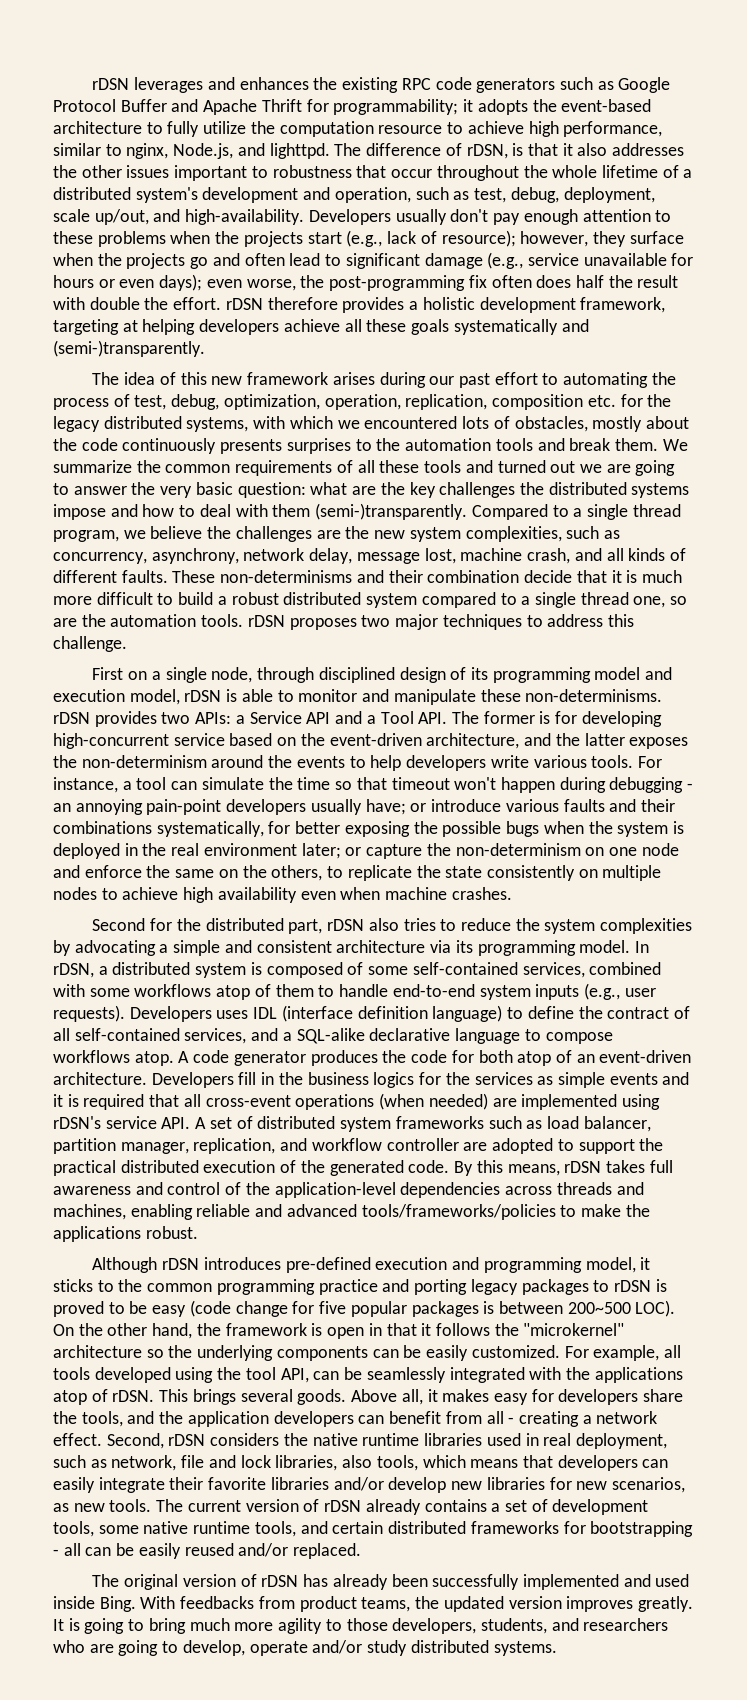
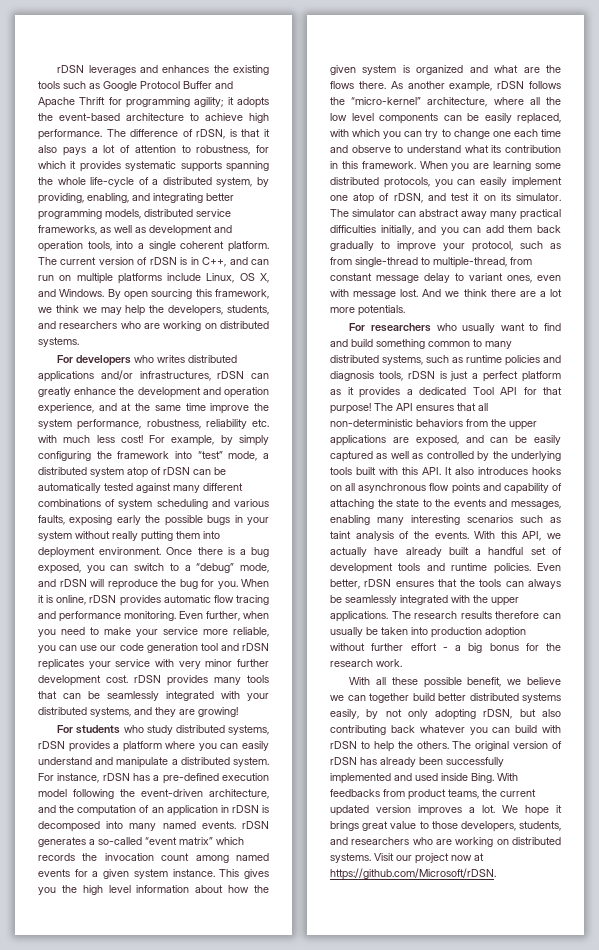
- rDSN leverages and enhances the existing RPC code generators such as Google Protocol Buffer and Apache Thrift for programmability; it adopts the event-based architecture to fully utilize the computation resource to achieve high performance, similar to nginx, Node.js, and lighttpd.
+ rDSN leverages and enhances the existing tools such as Google Protocol Buffer and Apache Thrift for programming agility; it adopts the event-based architecture to achieve high performance.
- The difference of rDSN, is that it also addresses the other issues important to robustness that occur throughout the whole lifetime of a distributed system's development and operation, such as test, debug, deployment, scale up/out, and high-availability. Developers usually don't pay enough attention to these problems when the projects start (e.g., lack of resource); however, they surface when the projects go and often lead to significant damage (e.g., service unavailable for hours or even days); even worse, the post-programming fix often does half the result with double the effort. rDSN therefore provides a holistic development framework, targeting at helping developers achieve all these goals systematically and (semi-)transparently.
- The idea of this new framework arises during our past effort to automating the process of test, debug, optimization, operation, replication, composition etc. for the legacy distributed systems, with which we encountered lots of obstacles, mostly about the code continuously presents surprises to the automation tools and break them. We summarize the common requirements of all these tools and turned out we are going to answer the very basic question: what are the key challenges the distributed systems impose and how to deal with them (semi-)transparently. Compared to a single thread program, we believe the challenges are the new system complexities, such as concurrency, asynchrony, network delay, message lost, machine crash, and all kinds of different faults. These non-determinisms and their combination decide that it is much more difficult to build a robust distributed system compared to a single thread one, so are the automation tools. rDSN proposes two major techniques to address this challenge.
- First on a single node, through disciplined design of its programming model and execution model, rDSN is able to monitor and manipulate these non-determinisms. rDSN provides two APIs: a Service API and a Tool API. The former is for developing high-concurrent service based on the event-driven architecture, and the latter exposes the non-determinism around the events to help developers write various tools. For instance, a tool can simulate the time so that timeout won't happen during debugging - an annoying pain-point developers usually have; or introduce various faults and their combinations systematically, for better exposing the possible bugs when the system is deployed in the real environment later; or capture the non-determinism on one node and enforce the same on the others, to replicate the state consistently on multiple nodes to achieve high availability even when machine crashes.
- Second for the distributed part, rDSN also tries to reduce the system complexities by advocating a simple and consistent architecture via its programming model. In rDSN, a distributed system is composed of some self-contained services, combined with some workflows atop of them to handle end-to-end system inputs (e.g., user requests). Developers uses IDL (interface definition language) to define the contract of all self-contained services, and a SQL-alike declarative language to compose workflows atop. A code generator produces the code for both atop of an event-driven architecture. Developers fill in the business logics for the services as simple events and it is required that all cross-event operations (when needed) are implemented using rDSN's service API. A set of distributed system frameworks such as load balancer, partition manager, replication, and workflow controller are adopted to support the practical distributed execution of the generated code. By this means, rDSN takes full awareness and control of the application-level dependencies across threads and machines, enabling reliable and advanced tools/frameworks/policies to make the applications robust.
- Although rDSN introduces pre-defined execution and programming model, it sticks to the common programming practice and porting legacy packages to rDSN is proved to be easy (code change for five popular packages is between 200~500 LOC). On the other hand, the framework is open in that it follows the "microkernel" architecture so the underlying components can be easily customized. For example, all tools developed using the tool API, can be seamlessly integrated with the applications atop of rDSN. This brings several goods. Above all, it makes easy for developers share the tools, and the application developers can benefit from all - creating a network effect. Second, rDSN considers the native runtime libraries used in real deployment, such as network, file and lock libraries, also tools, which means that developers can easily integrate their favorite libraries and/or develop new libraries for new scenarios, as new tools. The current version of rDSN already contains a set of development tools, some native runtime tools, and certain distributed frameworks for bootstrapping - all can be easily reused and/or replaced.
- The original version of rDSN has already been successfully implemented and used inside Bing.
+ The difference of rDSN, is that it also pays a lot of attention to robustness, for which it provides systematic supports spanning the whole life-cycle of a distributed system, by providing, enabling, and integrating better programming models, distributed service frameworks, as well as development and operation tools, into a single coherent platform. The current version of rDSN is in C++, and can run on multiple platforms include Linux, OS X, and Windows. By open sourcing this framework, we think we may help the developers, students, and researchers who are working on distributed systems.
+ For developers who writes distributed applications and/or infrastructures, rDSN can greatly enhance the development and operation experience, and at the same time improve the system performance, robustness, reliability etc. with much less cost! For example, by simply configuring the framework into “test” mode, a distributed system atop of rDSN can be automatically tested against many different combinations of system scheduling and various faults, exposing early the possible bugs in your system without really putting them into deployment environment. Once there is a bug exposed, you can switch to a “debug” mode, and rDSN will reproduce the bug for you. When it is online, rDSN provides automatic flow tracing and performance monitoring. Even further, when you need to make your service more reliable, you can use our code generation tool and rDSN replicates your service with very minor further development cost. rDSN provides many tools that can be seamlessly integrated with your distributed systems, and they are growing!
+ For students who study distributed systems, rDSN provides a platform where you can easily understand and manipulate a distributed system. For instance, rDSN has a pre-defined execution model following the event-driven architecture, and the computation of an application in rDSN is decomposed into many named events. rDSN generates a so-called “event matrix” which records the invocation count among named events for a given system instance. This gives you the high level information about how the given system is organized and what are the flows there. As another example, rDSN follows the “micro-kernel” architecture, where all the low level components can be easily replaced, with which you can try to change one each time and observe to understand what its contribution in this framework. When you are learning some distributed protocols, you can easily implement one atop of rDSN, and test it on its simulator. The simulator can abstract away many practical difficulties initially, and you can add them back gradually to improve your protocol, such as from single-thread to multiple-thread, from constant message delay to variant ones, even with message lost. And we think there are a lot more potentials.
+ For researchers who usually want to find and build something common to many distributed systems, such as runtime policies and diagnosis tools, rDSN is just a perfect platform as it provides a dedicated Tool API for that purpose! The API ensures that all non-deterministic behaviors from the upper applications are exposed, and can be easily captured as well as controlled by the underlying tools built with this API. It also introduces hooks on all asynchronous flow points and capability of attaching the state to the events and messages, enabling many interesting scenarios such as taint analysis of the events. With this API, we actually have already built a handful set of development tools and runtime policies. Even better, rDSN ensures that the tools can always be seamlessly integrated with the upper applications. The research results therefore can usually be taken into production adoption without further effort - a big bonus for the research work.
+ With all these possible benefit, we believe we can together build better distributed systems easily, by not only adopting rDSN, but also contributing back whatever you can build with rDSN to help the others. The original version of rDSN has already been successfully implemented and used inside Bing.
- With feedbacks from product teams, the updated version improves greatly. It is going to bring much more agility to those developers, students, and researchers who are going to develop, operate and/or study distributed systems.
+ With feedbacks from product teams, the current updated version improves a lot. We hope it brings great value to those developers, students, and researchers who are working on distributed systems. Visit our project now at https://github.com/Microsoft/rDSN.

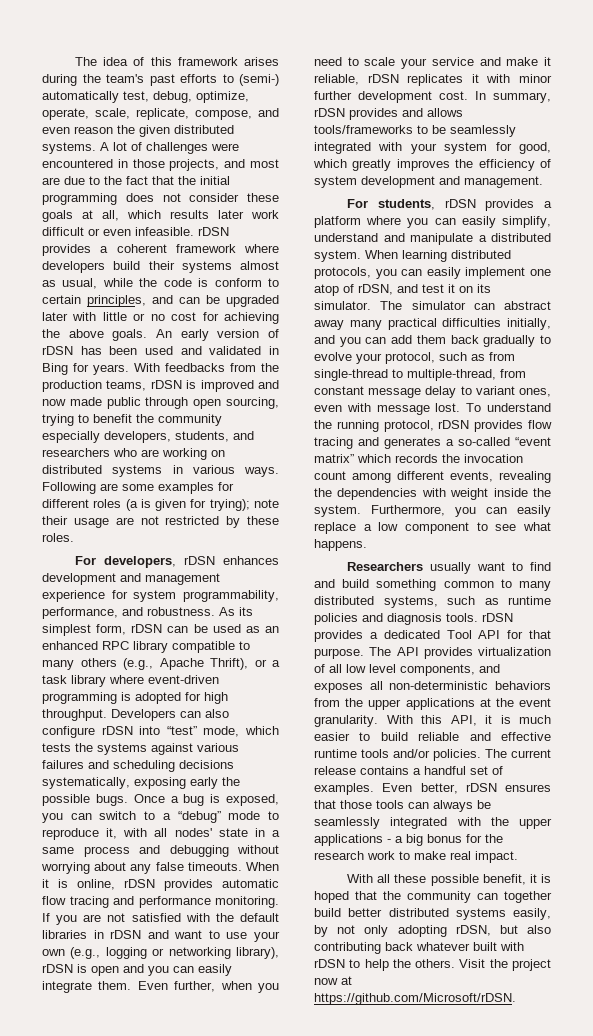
- rDSN leverages and enhances the existing tools such as Google Protocol Buffer and Apache Thrift for programming agility; it adopts the event-based architecture to achieve high performance. The difference of rDSN, is that it also pays a lot of attention to robustness, for which it provides systematic supports spanning the whole life-cycle of a distributed system, by providing, enabling, and integrating better programming models, distributed service frameworks, as well as development and operation tools, into a single coherent platform. The current version of rDSN is in C++, and can run on multiple platforms include Linux, OS X, and Windows. By open sourcing this framework, we think we may help the developers, students, and researchers who are working on distributed systems.
- For developers who writes distributed applications and/or infrastructures, rDSN can greatly enhance the development and operation experience, and at the same time improve the system performance, robustness, reliability etc. with much less cost! For example, by simply configuring the framework into “test” mode, a distributed system atop of rDSN can be automatically tested against many different combinations of system scheduling and various faults, exposing early the possible bugs in your system without really putting them into deployment environment. Once there is a bug exposed, you can switch to a “debug” mode, and rDSN will reproduce the bug for you.
+ The idea of this framework arises during the team's past efforts to (semi-) automatically test, debug, optimize, operate, scale, replicate, compose, and even reason the given distributed systems. A lot of challenges were encountered in those projects, and most are due to the fact that the initial programming does not consider these goals at all, which results later work difficult or even infeasible. rDSN provides a coherent framework where developers build their systems almost as usual, while the code is conform to certain principles, and can be upgraded later with little or no cost for achieving the above goals. An early version of rDSN has been used and validated in Bing for years. With feedbacks from the production teams, rDSN is improved and now made public through open sourcing, trying to benefit the community especially developers, students, and researchers who are working on distributed systems in various ways. Following are some examples for different roles (a is given for trying); note their usage are not restricted by these roles.
+ For developers, rDSN enhances development and management experience for system programmability, performance, and robustness. As its simplest form, rDSN can be used as an enhanced RPC library compatible to many others (e.g., Apache Thrift), or a task library where event-driven programming is adopted for high throughput. Developers can also configure rDSN into “test” mode, which tests the systems against various failures and scheduling decisions systematically, exposing early the possible bugs. Once a bug is exposed, you can switch to a “debug” mode to reproduce it, with all nodes' state in a same process and debugging without worrying about any false timeouts.
+ If you are not satisfied with the default libraries in rDSN and want to use your own (e.g., logging or networking library), rDSN is open and you can easily integrate them.
- Even further, when you need to make your service more reliable, you can use our code generation tool and rDSN replicates your service with very minor further development cost. rDSN provides many tools that can be seamlessly integrated with your distributed systems, and they are growing!
- For students who study distributed systems, rDSN provides a platform where you can easily understand and manipulate a distributed system.
+ Even further, when you need to scale your service and make it reliable, rDSN replicates it with minor further development cost. In summary, rDSN provides and allows tools/frameworks to be seamlessly integrated with your system for good, which greatly improves the efficiency of system development and management.
+ For students, rDSN provides a platform where you can easily simplify, understand and manipulate a distributed system.
- For instance, rDSN has a pre-defined execution model following the event-driven architecture, and the computation of an application in rDSN is decomposed into many named events. rDSN generates a so-called “event matrix” which records the invocation count among named events for a given system instance. This gives you the high level information about how the given system is organized and what are the flows there. As another example, rDSN follows the “micro-kernel” architecture, where all the low level components can be easily replaced, with which you can try to change one each time and observe to understand what its contribution in this framework. When you are learning some distributed protocols, you can easily implement one atop of rDSN, and test it on its simulator.
+ When learning distributed protocols, you can easily implement one atop of rDSN, and test it on its simulator.
- The simulator can abstract away many practical difficulties initially, and you can add them back gradually to improve your protocol, such as from single-thread to multiple-thread, from constant message delay to variant ones, even with message lost.
+ The simulator can abstract away many practical difficulties initially, and you can add them back gradually to evolve your protocol, such as from single-thread to multiple-thread, from constant message delay to variant ones, even with message lost.
- And we think there are a lot more potentials.
- For researchers who usually want to find and build something common to many distributed systems, such as runtime policies and diagnosis tools, rDSN is just a perfect platform as it provides a dedicated Tool API for that purpose!
+ To understand the running protocol, rDSN provides flow tracing and generates a so-called “event matrix” which records the invocation count among different events, revealing the dependencies with weight inside the system. Furthermore, you can easily replace a low component to see what happens.
+ Researchers usually want to find and build something common to many distributed systems, such as runtime policies and diagnosis tools. rDSN provides a dedicated Tool API for that purpose.
- The API ensures that all non-deterministic behaviors from the upper applications are exposed, and can be easily captured as well as controlled by the underlying tools built with this API. It also introduces hooks on all asynchronous flow points and capability of attaching the state to the events and messages, enabling many interesting scenarios such as taint analysis of the events. With this API, we actually have already built a handful set of development tools and runtime policies.
+ The API provides virtualization of all low level components, and exposes all non-deterministic behaviors from the upper applications at the event granularity. With this API, it is much easier to build reliable and effective runtime tools and/or policies. The current release contains a handful set of examples.
- Even better, rDSN ensures that the tools can always be seamlessly integrated with the upper applications. The research results therefore can usually be taken into production adoption without further effort - a big bonus for the research work.
+ Even better, rDSN ensures that those tools can always be seamlessly integrated with the upper applications - a big bonus for the research work to make real impact.
- With all these possible benefit, we believe we can together build better distributed systems easily, by not only adopting rDSN, but also contributing back whatever you can build with rDSN to help the others.
+ With all these possible benefit, it is hoped that the community can together build better distributed systems easily, by not only adopting rDSN, but also contributing back whatever built with rDSN to help the others.
- The original version of rDSN has already been successfully implemented and used inside Bing. With feedbacks from product teams, the current updated version improves a lot. We hope it brings great value to those developers, students, and researchers who are working on distributed systems. Visit our project now at https://github.com/Microsoft/rDSN.
+ Visit the project now at https://github.com/Microsoft/rDSN.

